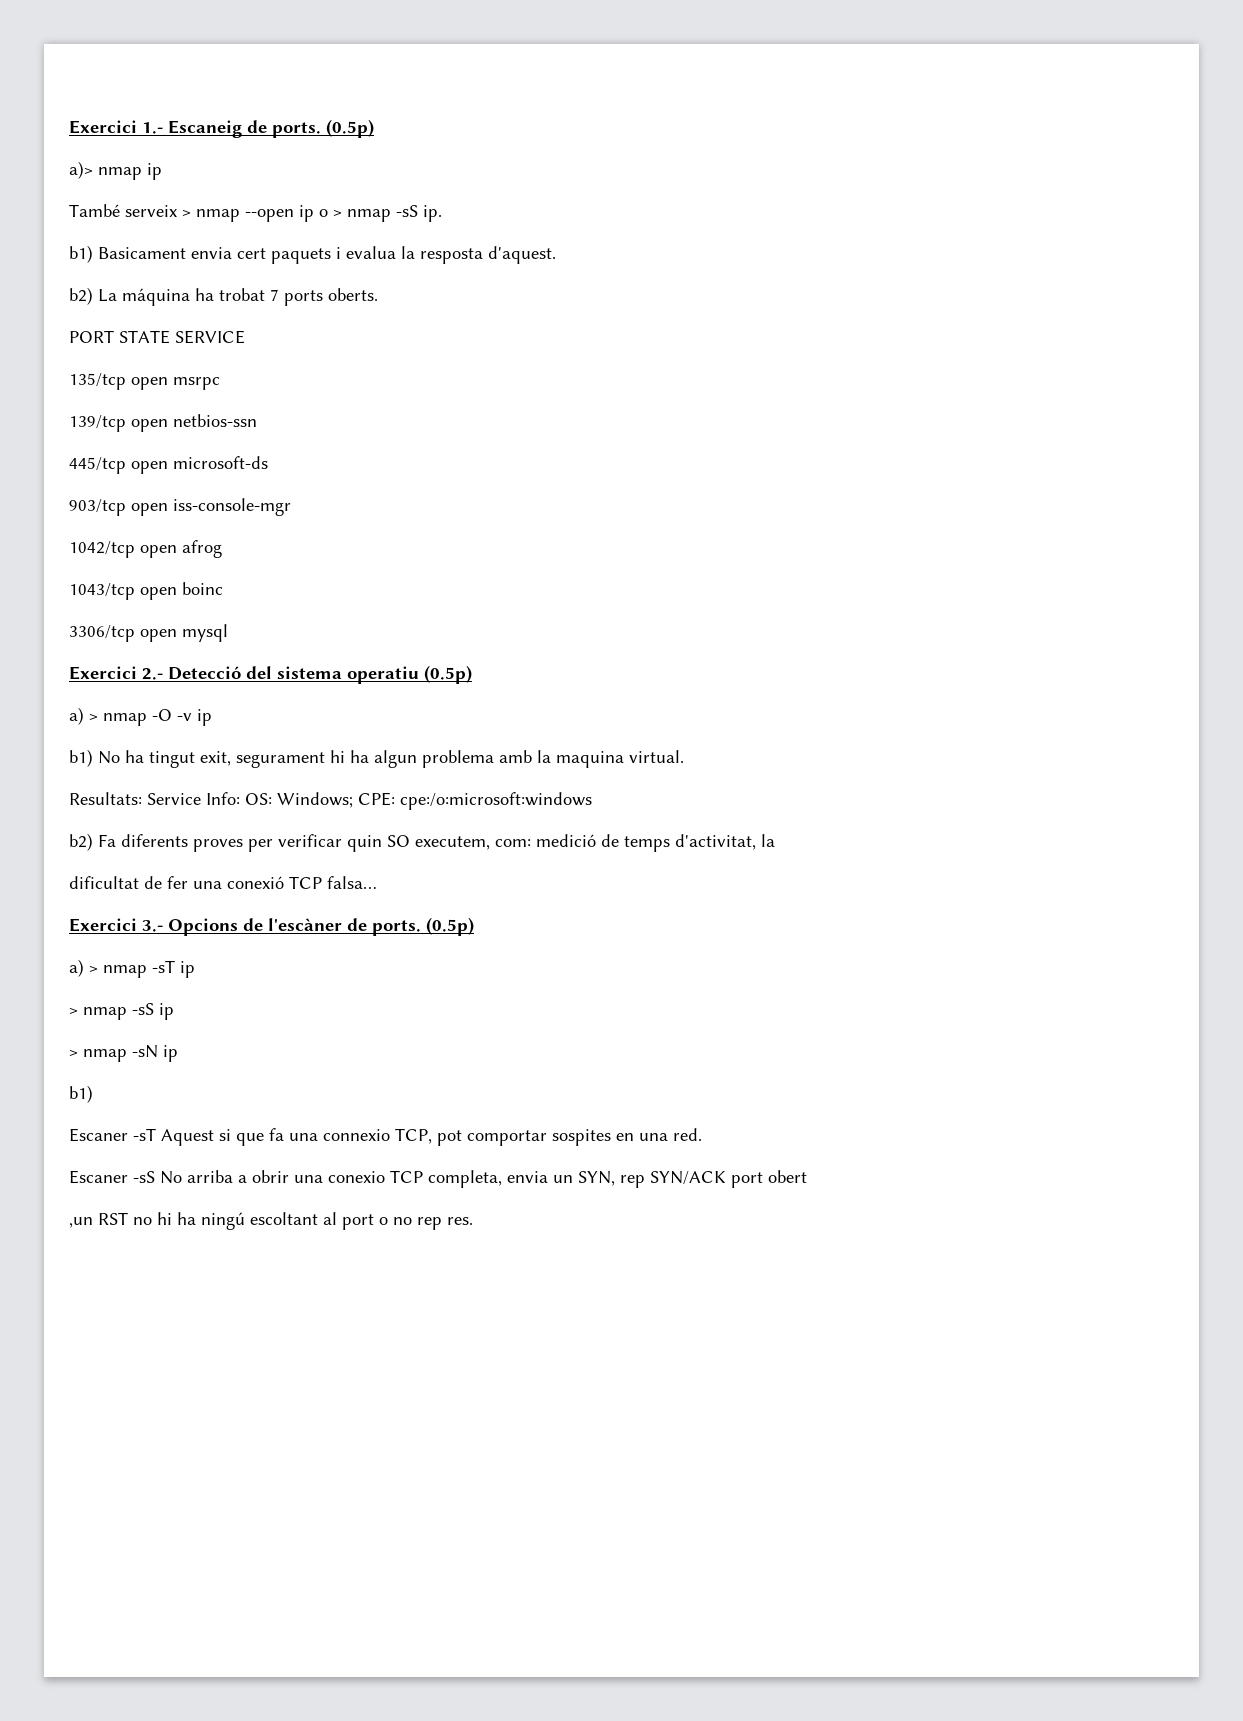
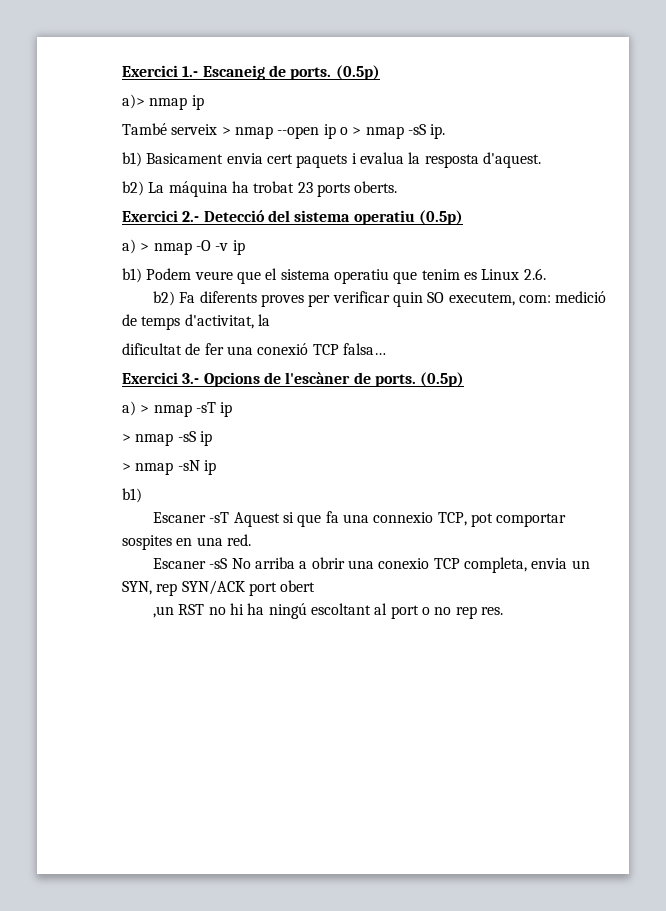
- b2) La máquina ha trobat 7 ports oberts.
+ b2) La máquina ha trobat 23 ports oberts.
- PORT STATE SERVICE
- 135/tcp open msrpc
- 139/tcp open netbios-ssn
- 445/tcp open microsoft-ds
- 903/tcp open iss-console-mgr
- 1042/tcp open afrog
- 1043/tcp open boinc
- 3306/tcp open mysql
- b1) No ha tingut exit, segurament hi ha algun problema amb la maquina virtual.
- Resultats: Service Info: OS: Windows; CPE: cpe:/o:microsoft:windows
+ b1) Podem veure que el sistema operatiu que tenim es Linux 2.6.

